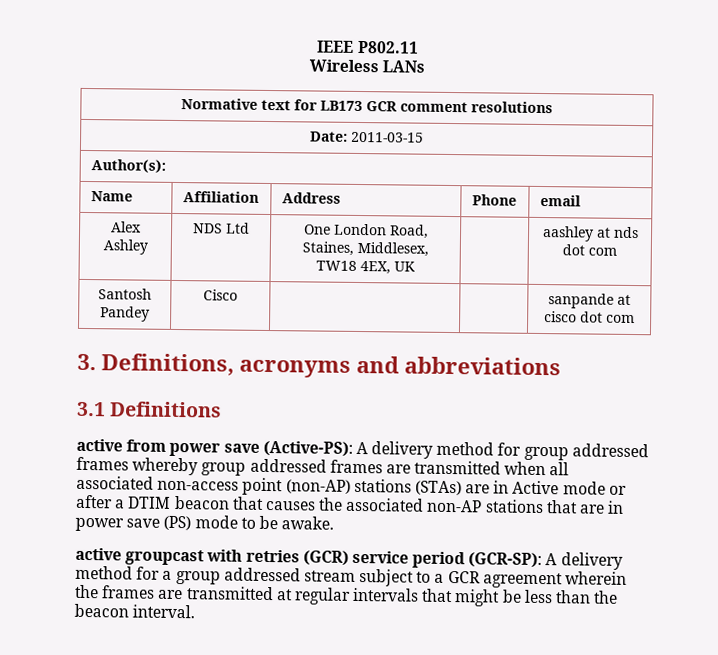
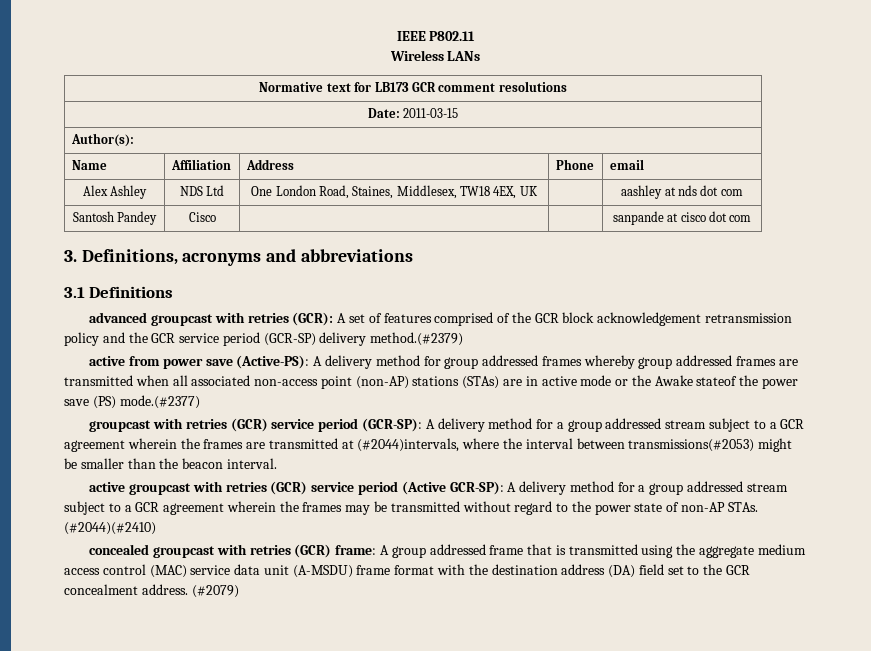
+ advanced groupcast with retries (GCR): A set of features comprised of the GCR block acknowledgement retransmission policy and the GCR service period (GCR-SP) delivery method.(#2379)
- A delivery method for group addressed frames whereby group addressed frames are transmitted when all associated non-access point (non-AP) stations (STAs) are in Active mode or after a DTIM beacon that causes the associated non-AP stations that are in power save (PS) mode to be awake.
- active groupcast with retries (GCR) service period (GCR-SP):
+ A delivery method for group addressed frames whereby group addressed frames are transmitted when all associated non-access point (non-AP) stations (STAs) are in active mode or the Awake stateof the power save (PS) mode.(#2377)
+ groupcast with retries (GCR) service period (GCR-SP):
- A delivery method for a group addressed stream subject to a GCR agreement wherein the frames are transmitted at regular intervals that might be less than the beacon interval.
+ A delivery method for a group addressed stream subject to a GCR agreement wherein the frames are transmitted at (#2044)intervals, where the interval between transmissions(#2053) might be smaller than the beacon interval.
+ active groupcast with retries (GCR) service period (Active GCR-SP): A delivery method for a group addressed stream subject to a GCR agreement wherein the frames may be transmitted without regard to the power state of non-AP STAs. (#2044)(#2410)
+ concealed groupcast with retries (GCR) frame: A group addressed frame that is transmitted using the aggregate medium access control (MAC) service data unit (A-MSDU) frame format with the destination address (DA) field set to the GCR concealment address. (#2079)

